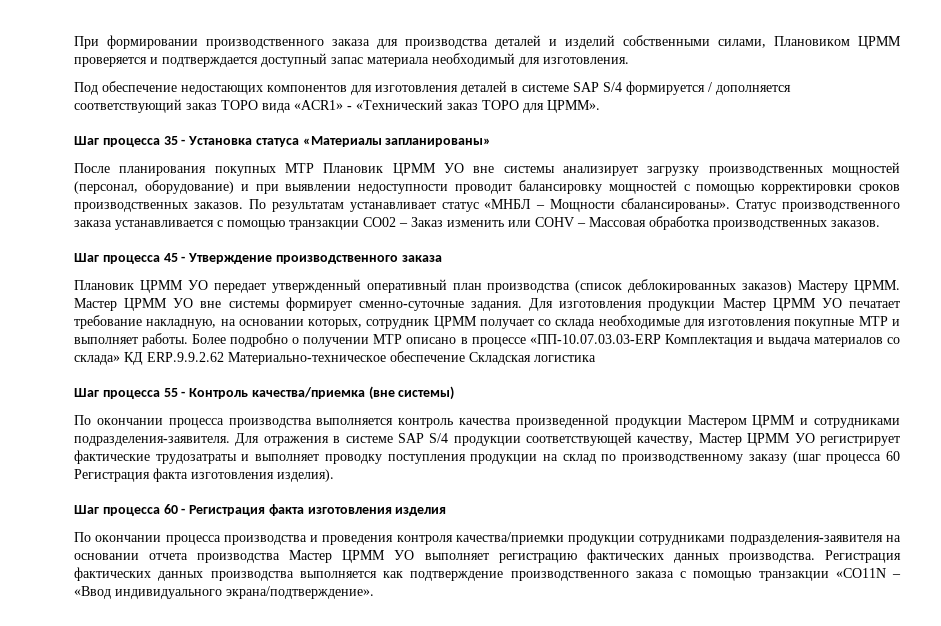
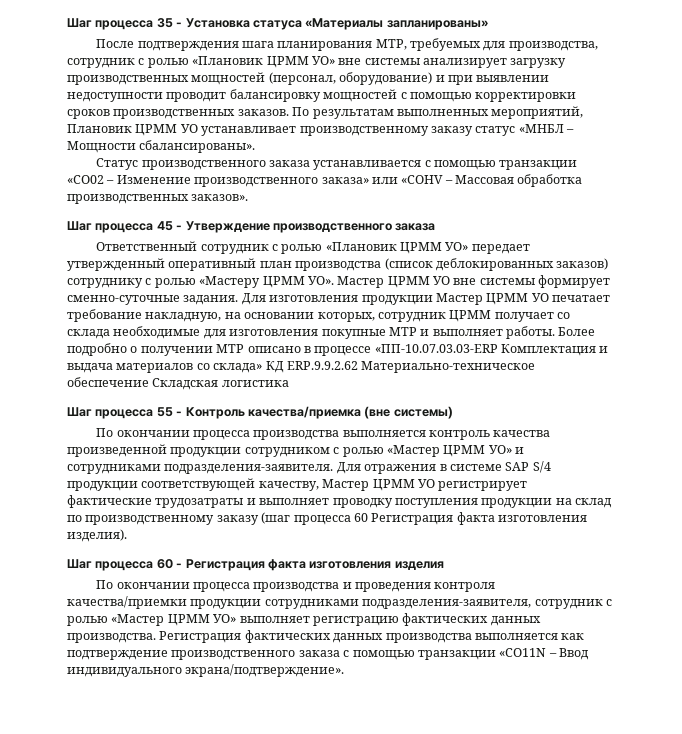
- При формировании производственного заказа для производства деталей и изделий собственными силами, Плановиком ЦРММ проверяется и подтверждается доступный запас материала необходимый для изготовления.
- Под обеспечение недостающих компонентов для изготовления деталей в системе SAP S/4 формируется / дополняется соответствующий заказ ТОРО вида «ACR1» - «Технический заказ ТОРО для ЦРММ».
- После планирования покупных МТР Плановик ЦРММ УО вне системы анализирует загрузку производственных мощностей (персонал, оборудование) и при выявлении недоступности проводит балансировку мощностей с помощью корректировки сроков производственных заказов.
+ После подтверждения шага планирования МТР, требуемых для производства, сотрудник с ролью «Плановик ЦРММ УО» вне системы анализирует загрузку производственных мощностей (персонал, оборудование) и при выявлении недоступности проводит балансировку мощностей с помощью корректировки сроков производственных заказов.
- По результатам устанавливает статус «МНБЛ – Мощности сбалансированы». Статус производственного заказа устанавливается с помощью транзакции CO02 – Заказ изменить или COHV – Массовая обработка производственных заказов.
+ По результатам выполненных мероприятий, Плановик ЦРММ УО устанавливает производственному заказу статус «МНБЛ – Мощности сбалансированы».
+ Статус производственного заказа устанавливается с помощью транзакции «CO02 – Изменение производственного заказа» или «COHV – Массовая обработка производственных заказов».
- Плановик ЦРММ УО передает утвержденный оперативный план производства (список деблокированных заказов) Мастеру ЦРММ. Мастер ЦРММ УО вне системы формирует сменно-суточные задания.
+ Ответственный сотрудник с ролью «Плановик ЦРММ УО» передает утвержденный оперативный план производства (список деблокированных заказов) сотруднику с ролью «Мастеру ЦРММ УО». Мастер ЦРММ УО вне системы формирует сменно-суточные задания.
- По окончании процесса производства выполняется контроль качества произведенной продукции Мастером ЦРММ и сотрудниками подразделения-заявителя.
+ По окончании процесса производства выполняется контроль качества произведенной продукции сотрудником с ролью «Мастер ЦРММ УО» и сотрудниками подразделения-заявителя.
- По окончании процесса производства и проведения контроля качества/приемки продукции сотрудниками подразделения-заявителя на основании отчета производства Мастер ЦРММ УО выполняет регистрацию фактических данных производства.
+ По окончании процесса производства и проведения контроля качества/приемки продукции сотрудниками подразделения-заявителя, сотрудник с ролью «Мастер ЦРММ УО» выполняет регистрацию фактических данных производства.
- Регистрация фактических данных производства выполняется как подтверждение производственного заказа с помощью транзакции «CO11N – «Ввод индивидуального экрана/подтверждение».
+ Регистрация фактических данных производства выполняется как подтверждение производственного заказа с помощью транзакции «CO11N – Ввод индивидуального экрана/подтверждение».

